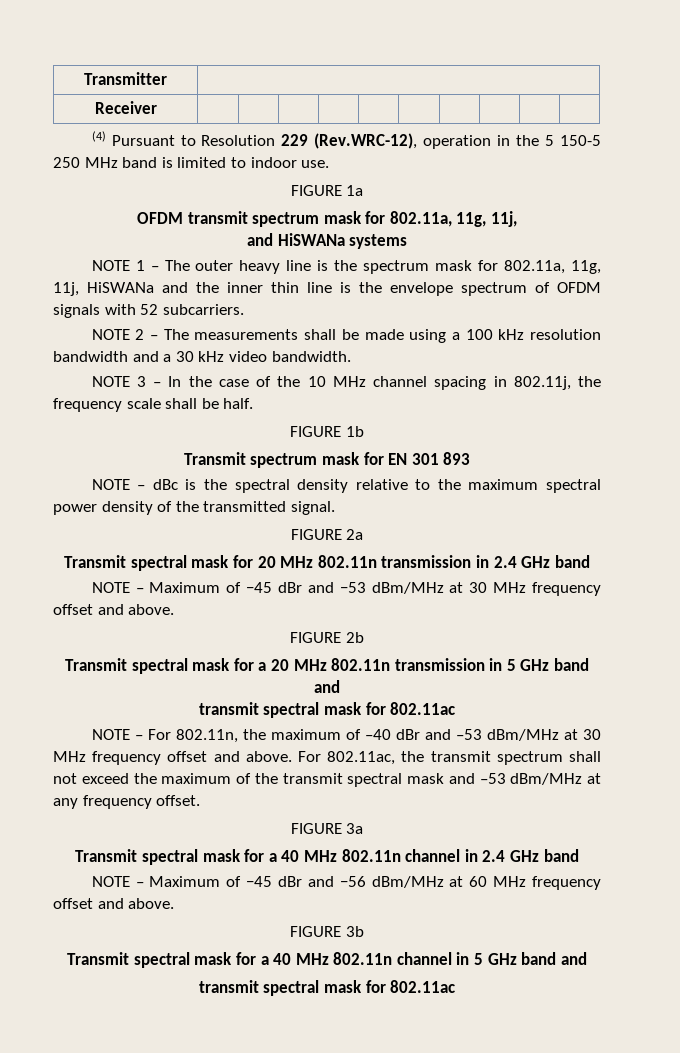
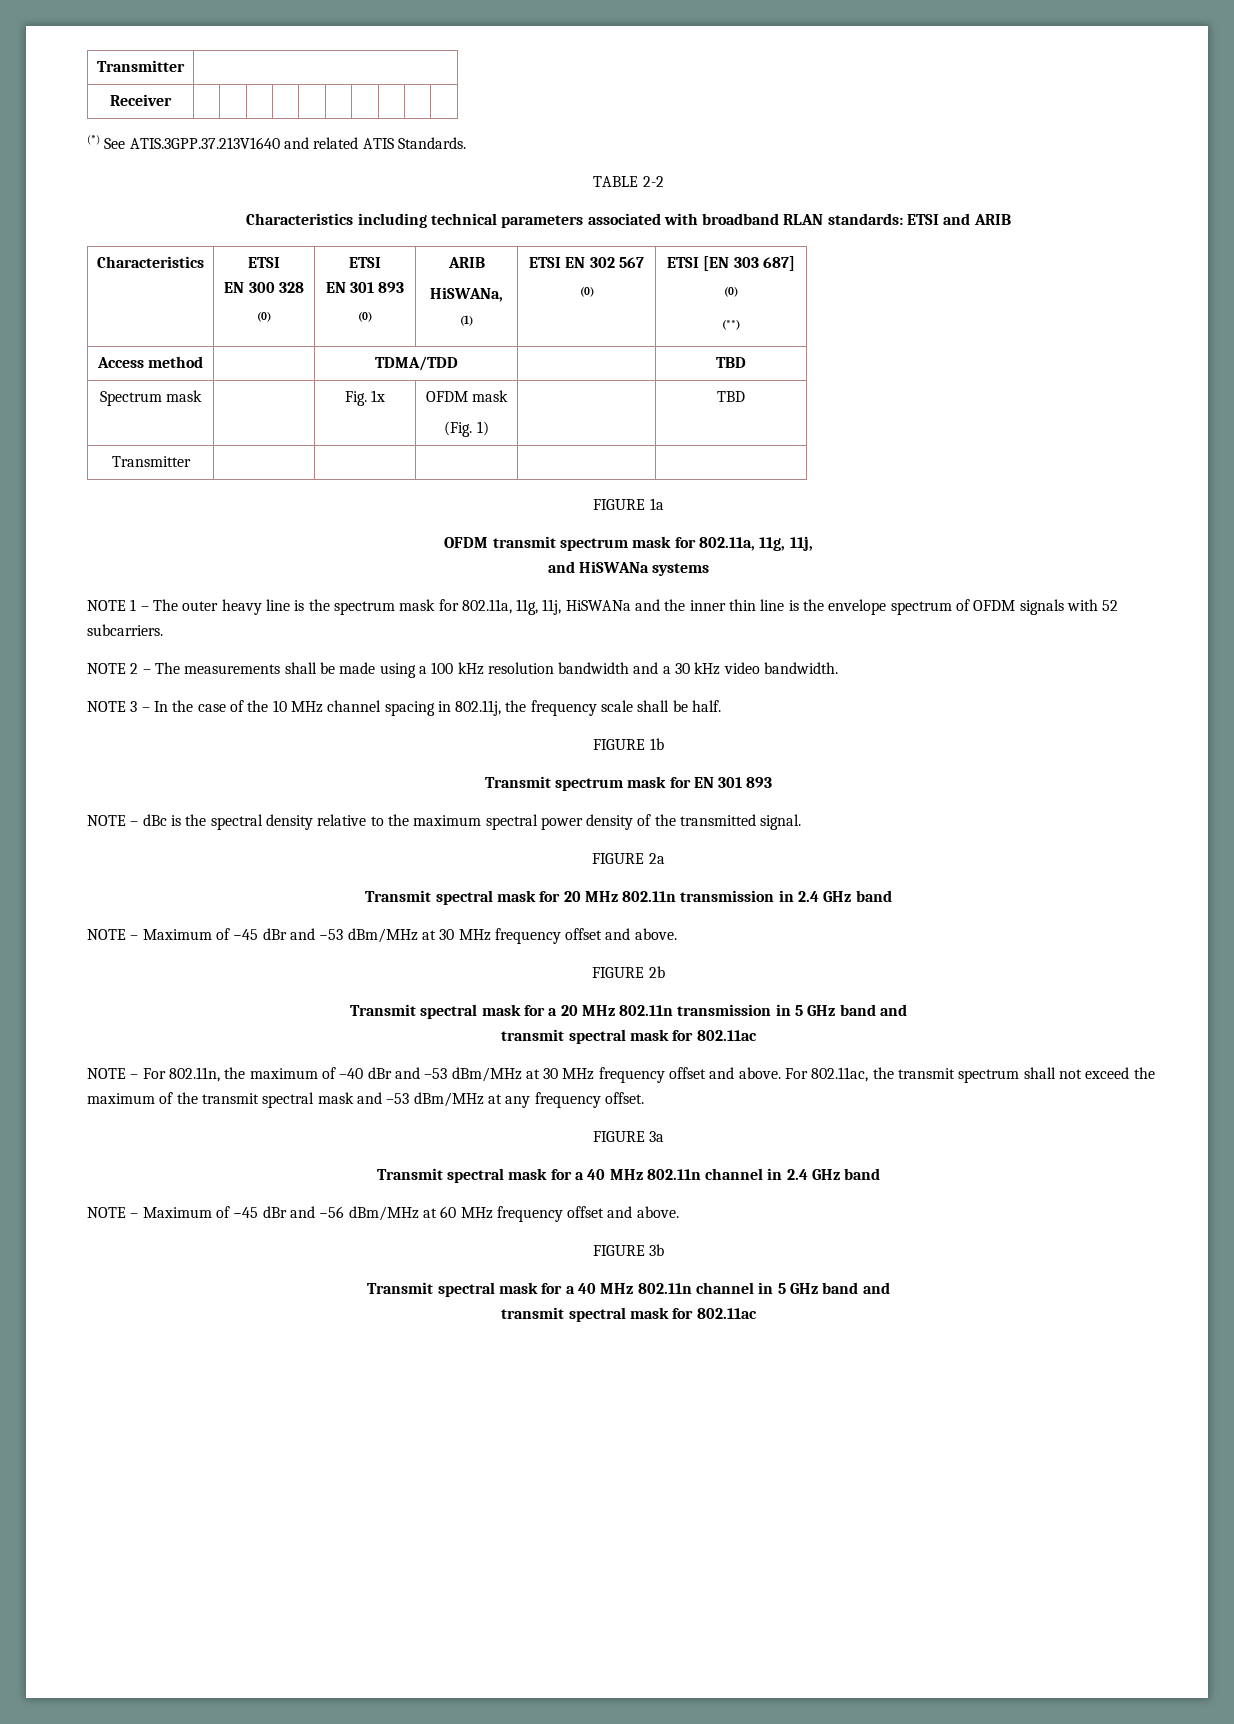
- (4) Pursuant to Resolution 229 (Rev.WRC-12), operation in the 5 150-5 250 MHz band is limited to indoor use.
+ (*) See ATIS.3GPP.37.213V1640 and related ATIS Standards.
+ TABLE 2-2
+ Characteristics including technical parameters associated with broadband RLAN standards: ETSI and ARIB
+ Characteristics | ETSI
+ EN 300 328
+ (0) | ETSI
+ EN 301 893
+ (0) | ARIB
+ HiSWANa,
+ (1) | ETSI EN 302 567
+ (0) | ETSI [EN 303 687]
+ (0)
+ (**)
+ Access method | | TDMA/TDD | | TBD
+ Spectrum mask | | Fig. 1x | OFDM mask
+ (Fig. 1) | | TBD
+ Transmitter | | | | |

